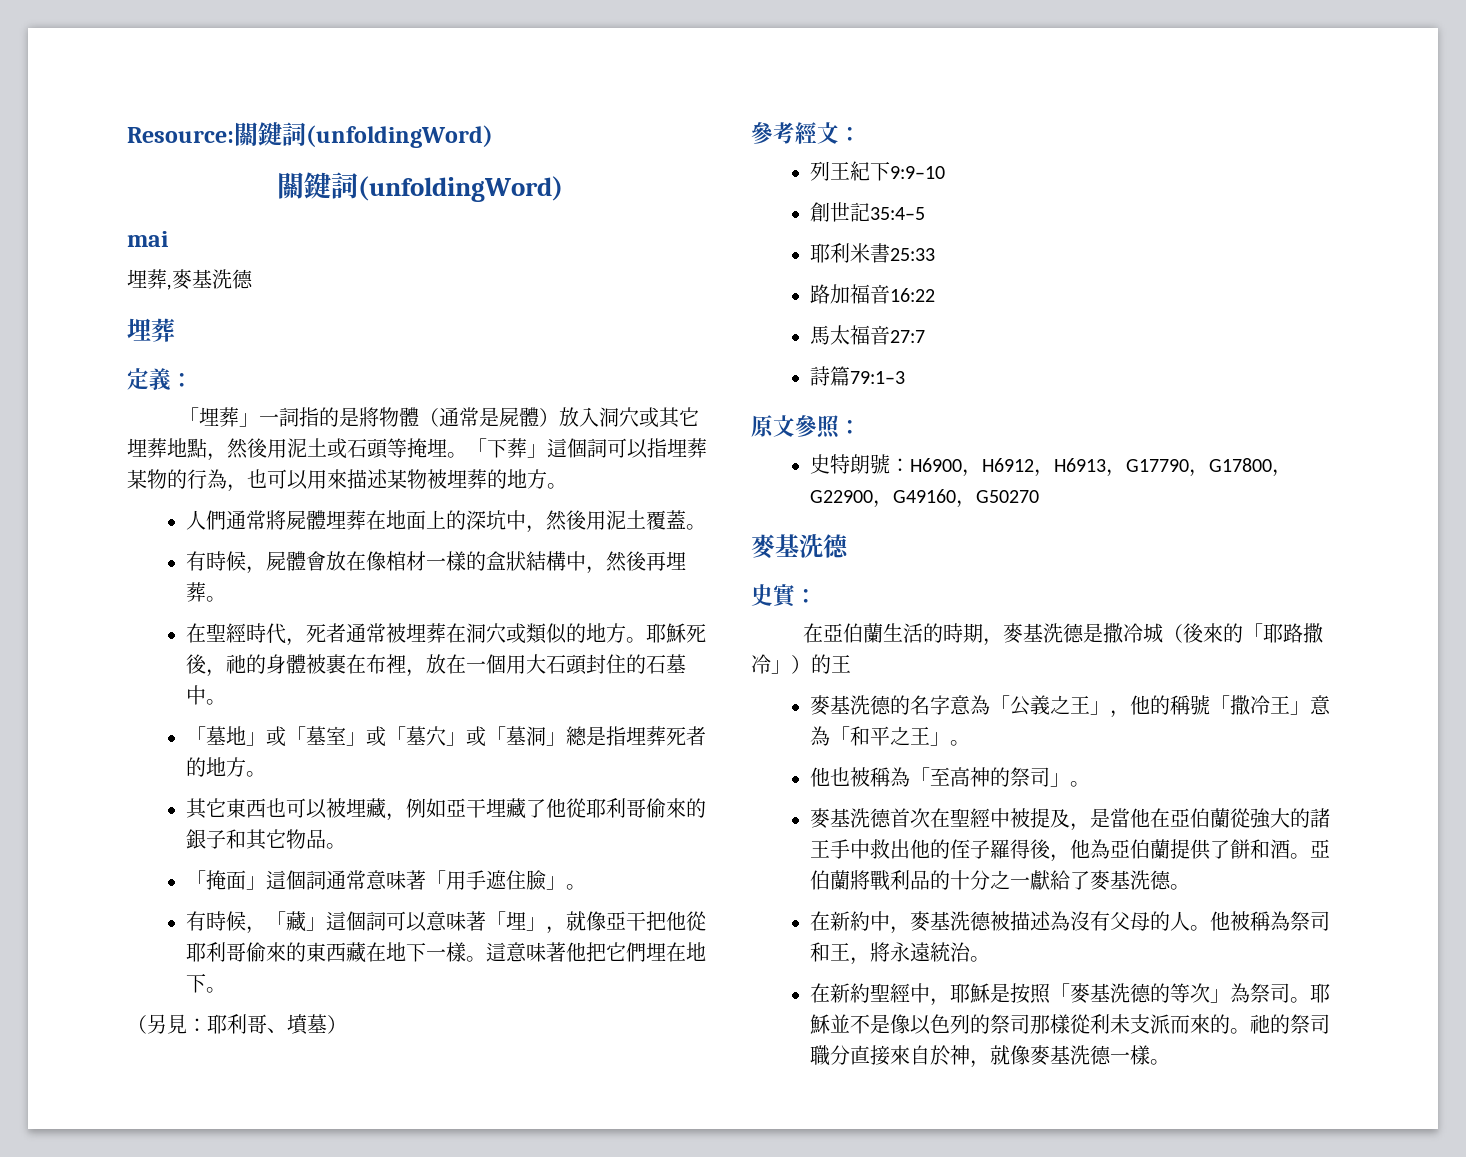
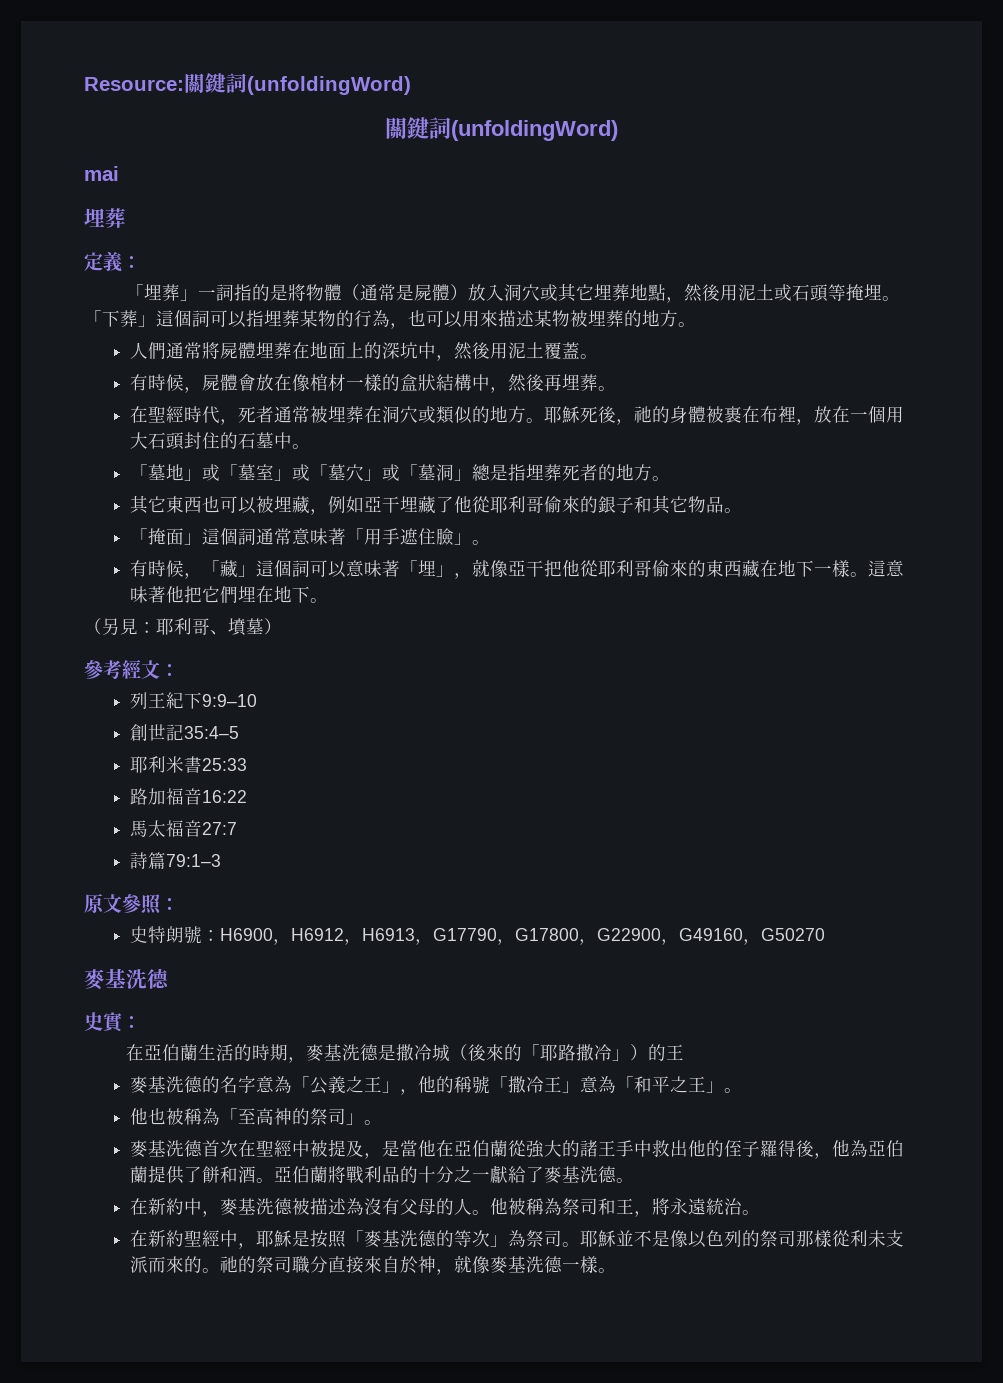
- 埋葬,麥基洗德

